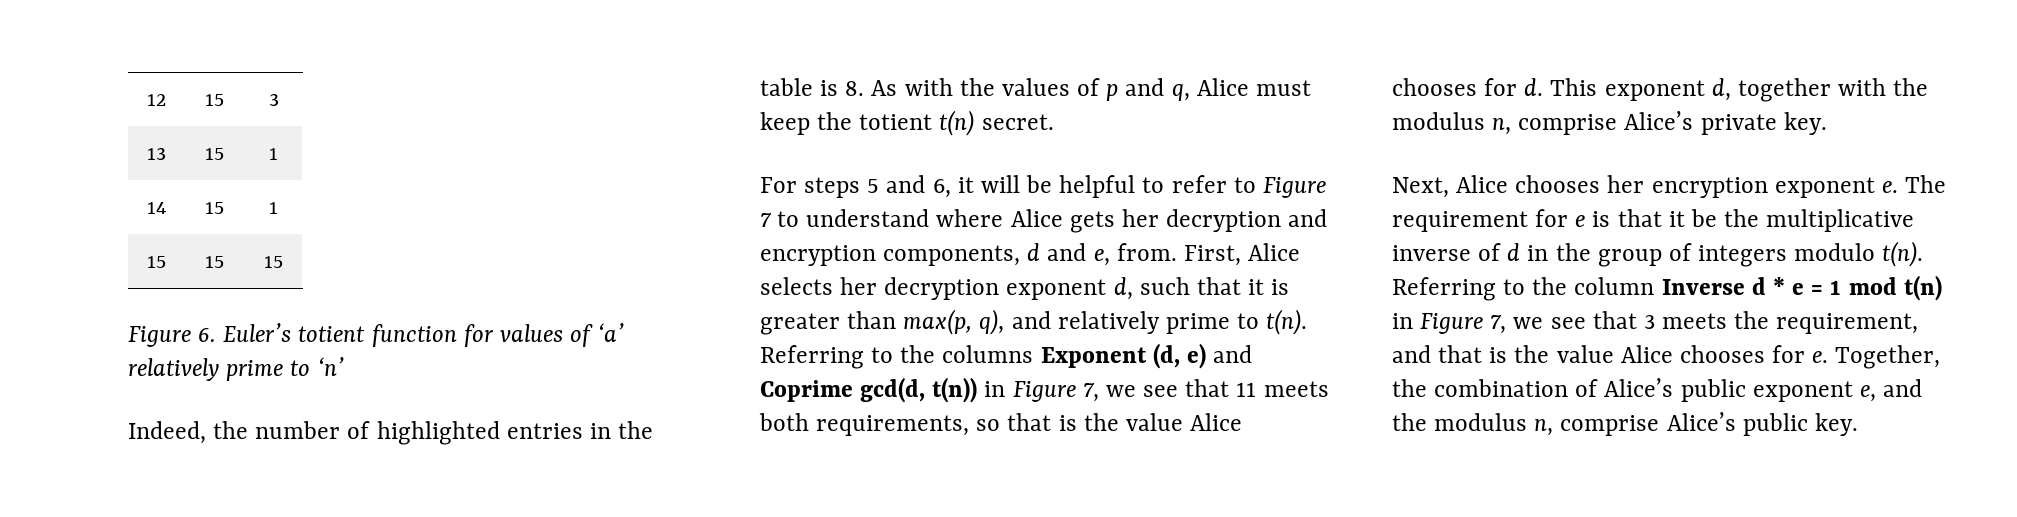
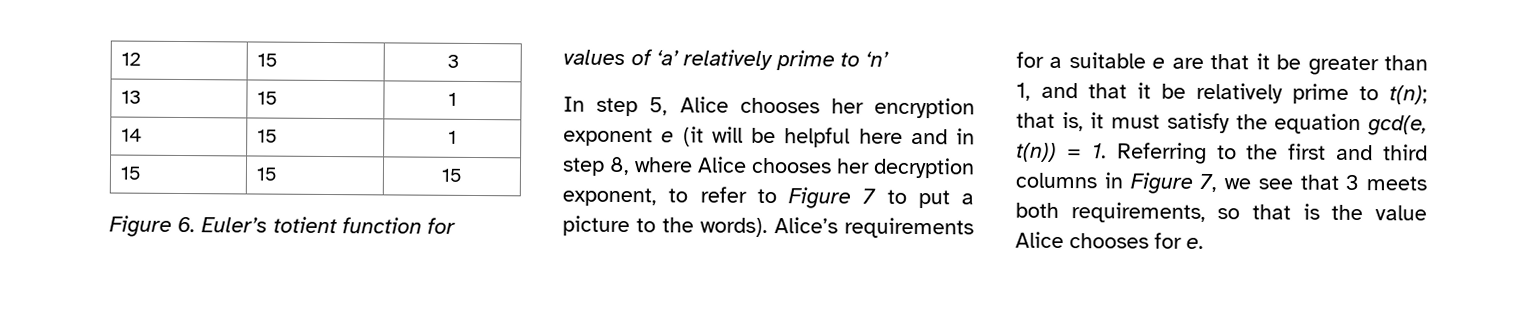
- Indeed, the number of highlighted entries in the table is 8. As with the values of p and q, Alice must keep the totient t(n) secret.
- For steps 5 and 6, it will be helpful to refer to Figure 7 to understand where Alice gets her decryption and encryption components, d and e, from. First, Alice selects her decryption exponent d, such that it is greater than max(p, q), and relatively prime to t(n). Referring to the columns Exponent (d, e) and Coprime gcd(d, t(n)) in Figure 7, we see that 11 meets both requirements, so that is the value Alice chooses for d. This exponent d, together with the modulus n, comprise Alice’s private key.
- Next, Alice chooses her encryption exponent e. The requirement for e is that it be the multiplicative inverse of d in the group of integers modulo t(n). Referring to the column Inverse d * e = 1 mod t(n) in Figure 7, we see that 3 meets the requirement, and that is the value Alice chooses for e. Together, the combination of Alice’s public exponent e, and the modulus n, comprise Alice’s public key.
+ In step 5, Alice chooses her encryption exponent e (it will be helpful here and in step 8, where Alice chooses her decryption exponent, to refer to Figure 7 to put a picture to the words). Alice’s requirements for a suitable e are that it be greater than 1, and that it be relatively prime to t(n); that is, it must satisfy the equation gcd(e, t(n)) = 1. Referring to the first and third columns in Figure 7, we see that 3 meets both requirements, so that is the value Alice chooses for e.

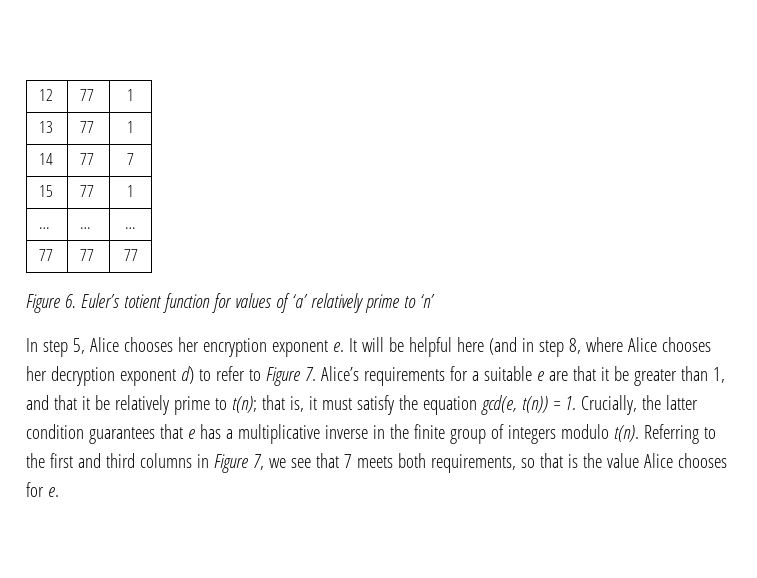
- 12 | 15 | 3
+ 12 | 77 | 1
- 13 | 15 | 1
+ 13 | 77 | 1
- 14 | 15 | 1
- 15 | 15 | 15
+ 14 | 77 | 7
+ 15 | 77 | 1
+ … | … | …
+ 77 | 77 | 77
- In step 5, Alice chooses her encryption exponent e (it will be helpful here and in step 8, where Alice chooses her decryption exponent, to refer to Figure 7 to put a picture to the words). Alice’s requirements for a suitable e are that it be greater than 1, and that it be relatively prime to t(n);
+ In step 5, Alice chooses her encryption exponent e. It will be helpful here (and in step 8, where Alice chooses her decryption exponent d) to refer to Figure 7. Alice’s requirements for a suitable e are that it be greater than 1, and that it be relatively prime to t(n);
- that is, it must satisfy the equation gcd(e, t(n)) = 1. Referring to the first and third columns in Figure 7, we see that 3 meets both requirements, so that is the value Alice chooses for e.
+ that is, it must satisfy the equation gcd(e, t(n)) = 1. Crucially, the latter condition guarantees that e has a multiplicative inverse in the finite group of integers modulo t(n). Referring to the first and third columns in Figure 7, we see that 7 meets both requirements, so that is the value Alice chooses for e.

